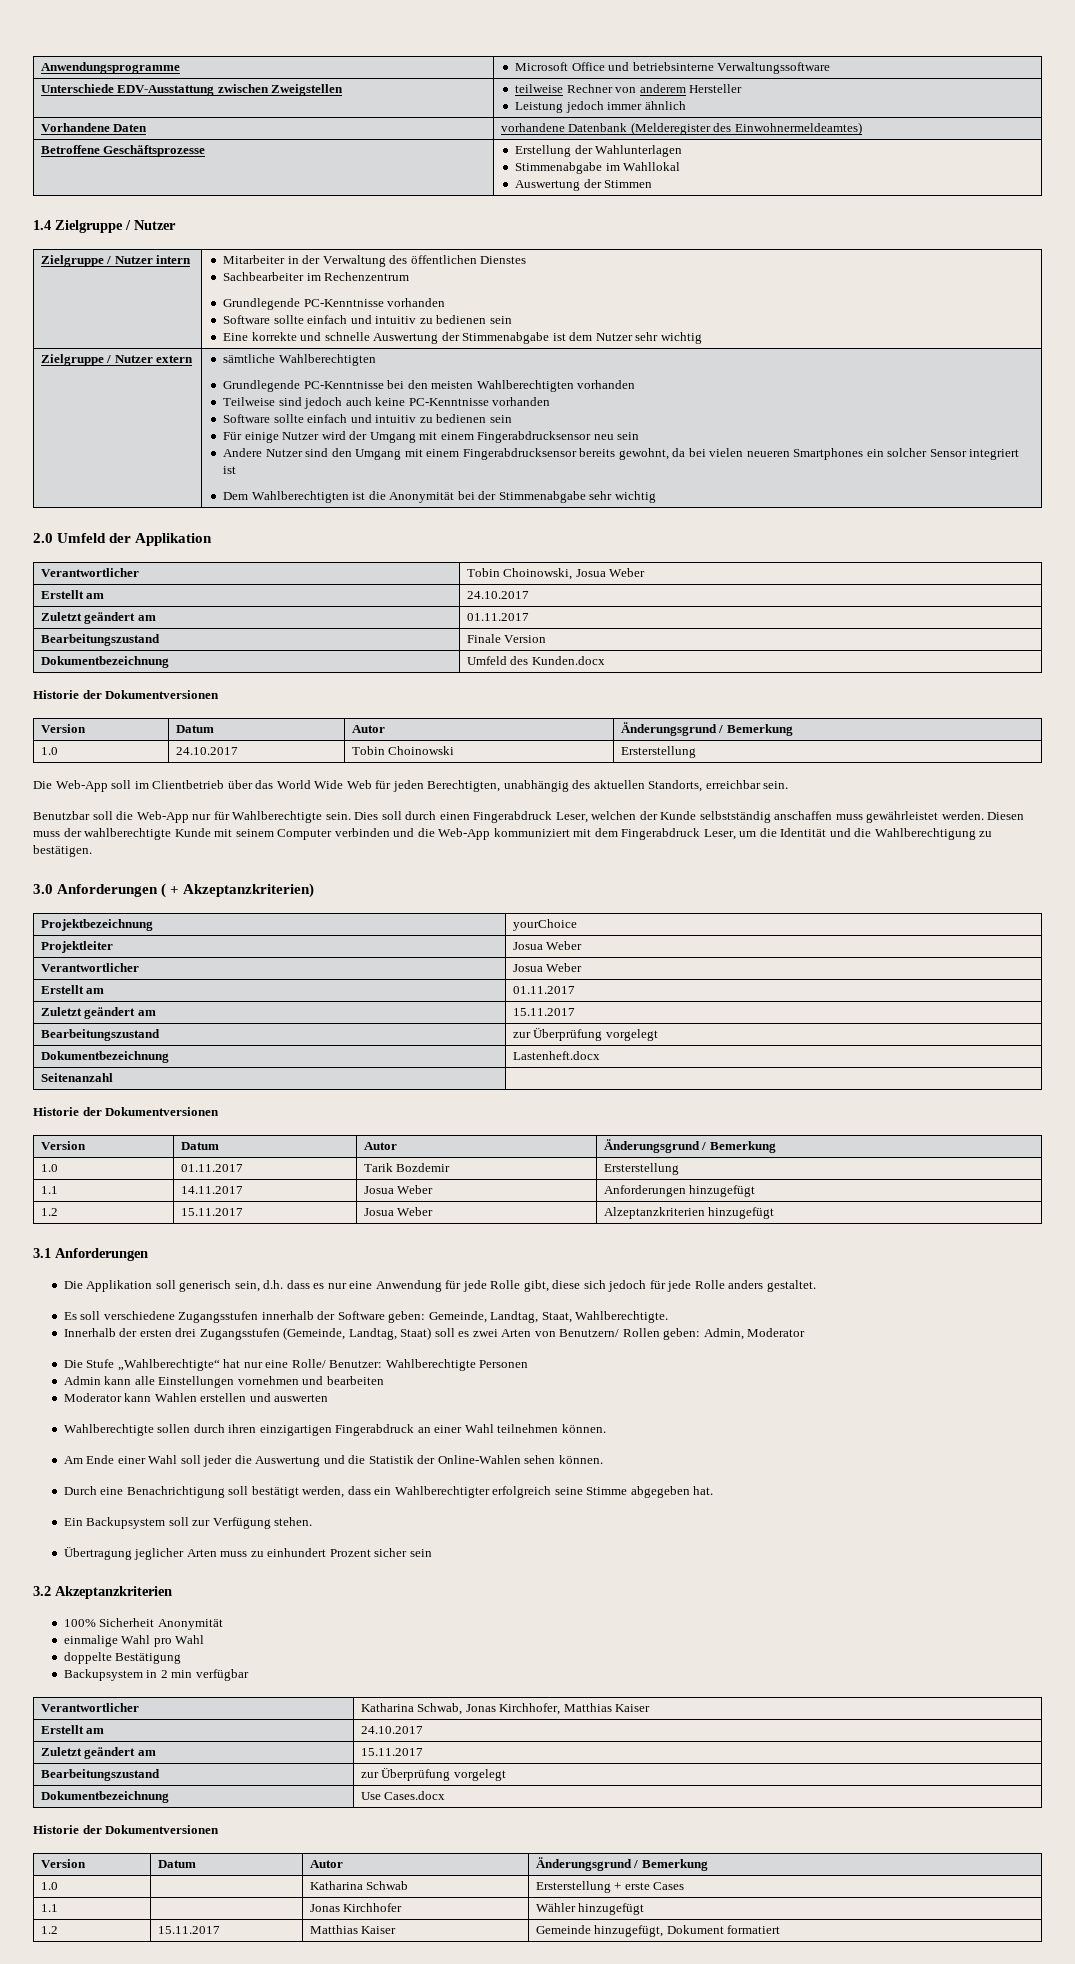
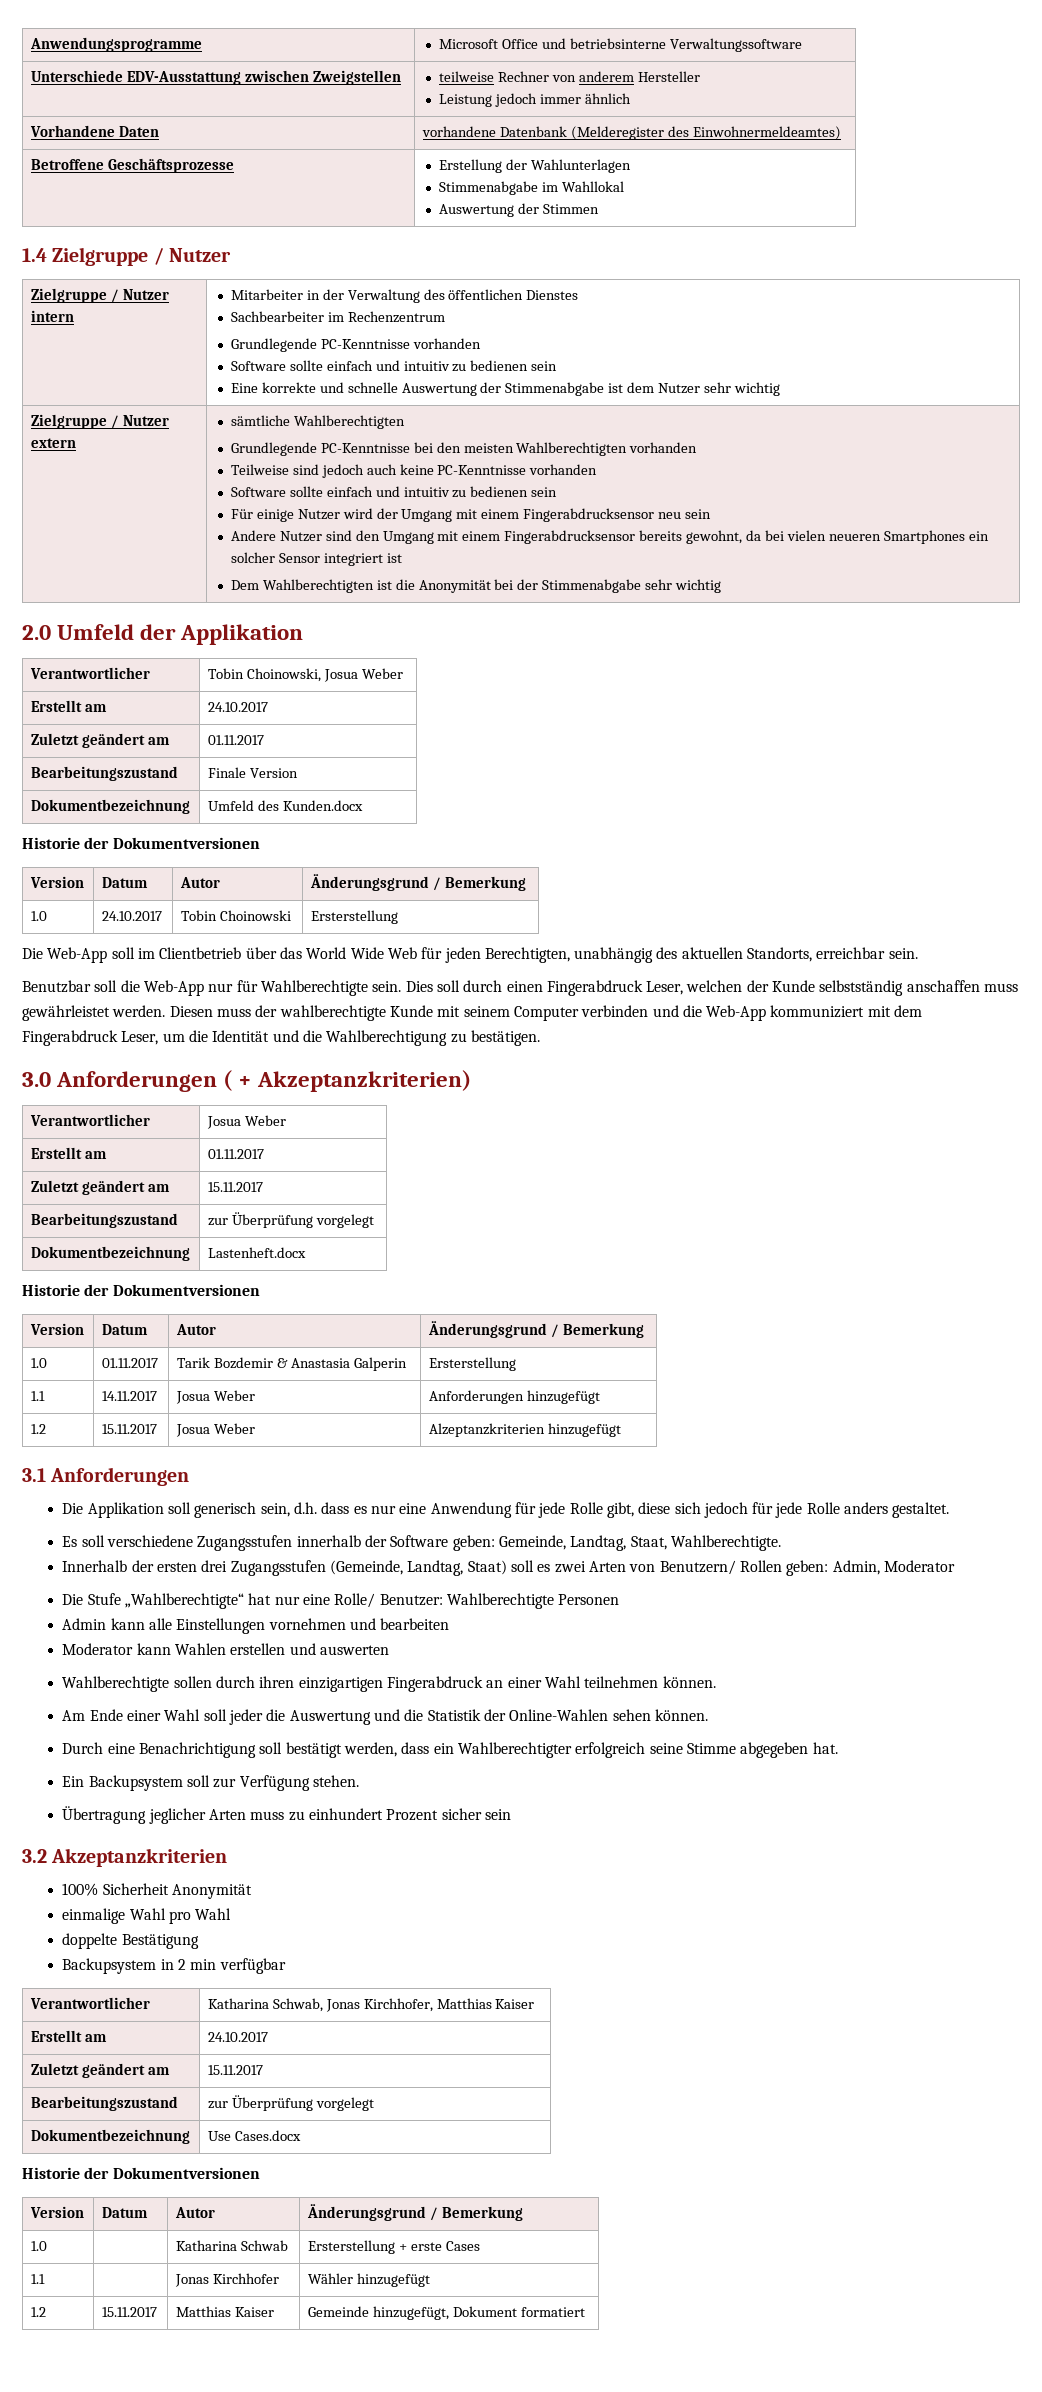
- Projektbezeichnung | yourChoice
- Projektleiter | Josua Weber
- Seitenanzahl |
- 1.0 | 01.11.2017 | Tarik Bozdemir | Ersterstellung
+ 1.0 | 01.11.2017 | Tarik Bozdemir & Anastasia Galperin | Ersterstellung

